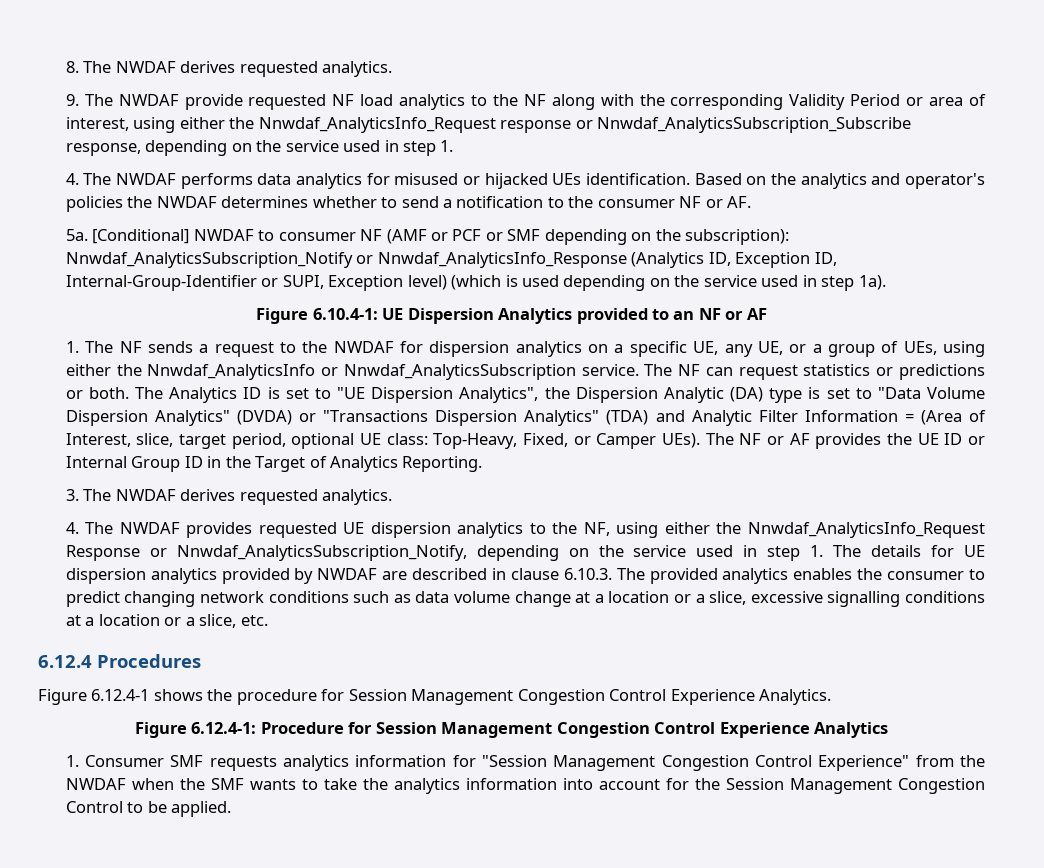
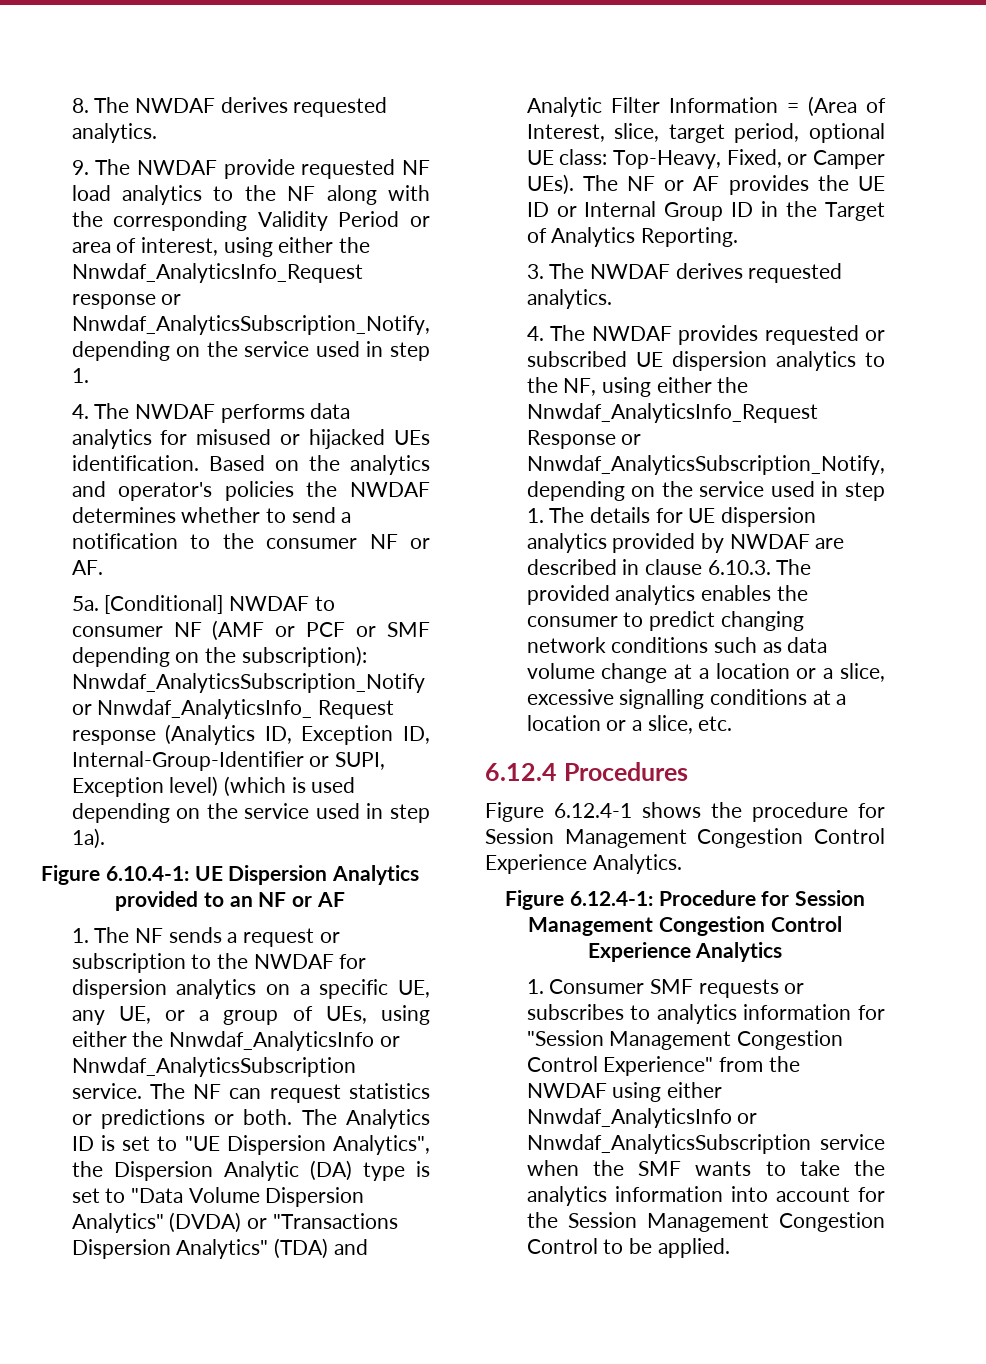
- 9. The NWDAF provide requested NF load analytics to the NF along with the corresponding Validity Period or area of interest, using either the Nnwdaf_AnalyticsInfo_Request response or Nnwdaf_AnalyticsSubscription_Subscribe response, depending on the service used in step 1.
+ 9. The NWDAF provide requested NF load analytics to the NF along with the corresponding Validity Period or area of interest, using either the Nnwdaf_AnalyticsInfo_Request response or Nnwdaf_AnalyticsSubscription_Notify, depending on the service used in step 1.
- [Conditional] NWDAF to consumer NF (AMF or PCF or SMF depending on the subscription): Nnwdaf_AnalyticsSubscription_Notify or Nnwdaf_AnalyticsInfo_Response (Analytics ID, Exception ID, Internal-Group-Identifier or SUPI, Exception level) (which is used depending on the service used in step 1a).
+ [Conditional] NWDAF to consumer NF (AMF or PCF or SMF depending on the subscription): Nnwdaf_AnalyticsSubscription_Notify or Nnwdaf_AnalyticsInfo_ Request response (Analytics ID, Exception ID, Internal-Group-Identifier or SUPI, Exception level) (which is used depending on the service used in step 1a).
- 1. The NF sends a request to the NWDAF for dispersion analytics on a specific UE, any UE, or a group of UEs, using either the Nnwdaf_AnalyticsInfo or Nnwdaf_AnalyticsSubscription service.
+ 1. The NF sends a request or subscription to the NWDAF for dispersion analytics on a specific UE, any UE, or a group of UEs, using either the Nnwdaf_AnalyticsInfo or Nnwdaf_AnalyticsSubscription service.
- 4. The NWDAF provides requested UE dispersion analytics to the NF, using either the Nnwdaf_AnalyticsInfo_Request Response or Nnwdaf_AnalyticsSubscription_Notify, depending on the service used in step 1. The details for UE dispersion analytics provided by NWDAF are described in clause 6.10.3. The provided analytics enables the consumer to predict changing network conditions such as data volume change at a location or a slice, excessive signalling conditions at a location or a slice, etc.
+ 4. The NWDAF provides requested or subscribed UE dispersion analytics to the NF, using either the Nnwdaf_AnalyticsInfo_Request Response or Nnwdaf_AnalyticsSubscription_Notify, depending on the service used in step 1. The details for UE dispersion analytics provided by NWDAF are described in clause 6.10.3. The provided analytics enables the consumer to predict changing network conditions such as data volume change at a location or a slice, excessive signalling conditions at a location or a slice, etc.
- 1. Consumer SMF requests analytics information for "Session Management Congestion Control Experience" from the NWDAF when the SMF wants to take the analytics information into account for the Session Management Congestion Control to be applied.
+ 1. Consumer SMF requests or subscribes to analytics information for "Session Management Congestion Control Experience" from the NWDAF using either Nnwdaf_AnalyticsInfo or Nnwdaf_AnalyticsSubscription service when the SMF wants to take the analytics information into account for the Session Management Congestion Control to be applied.

